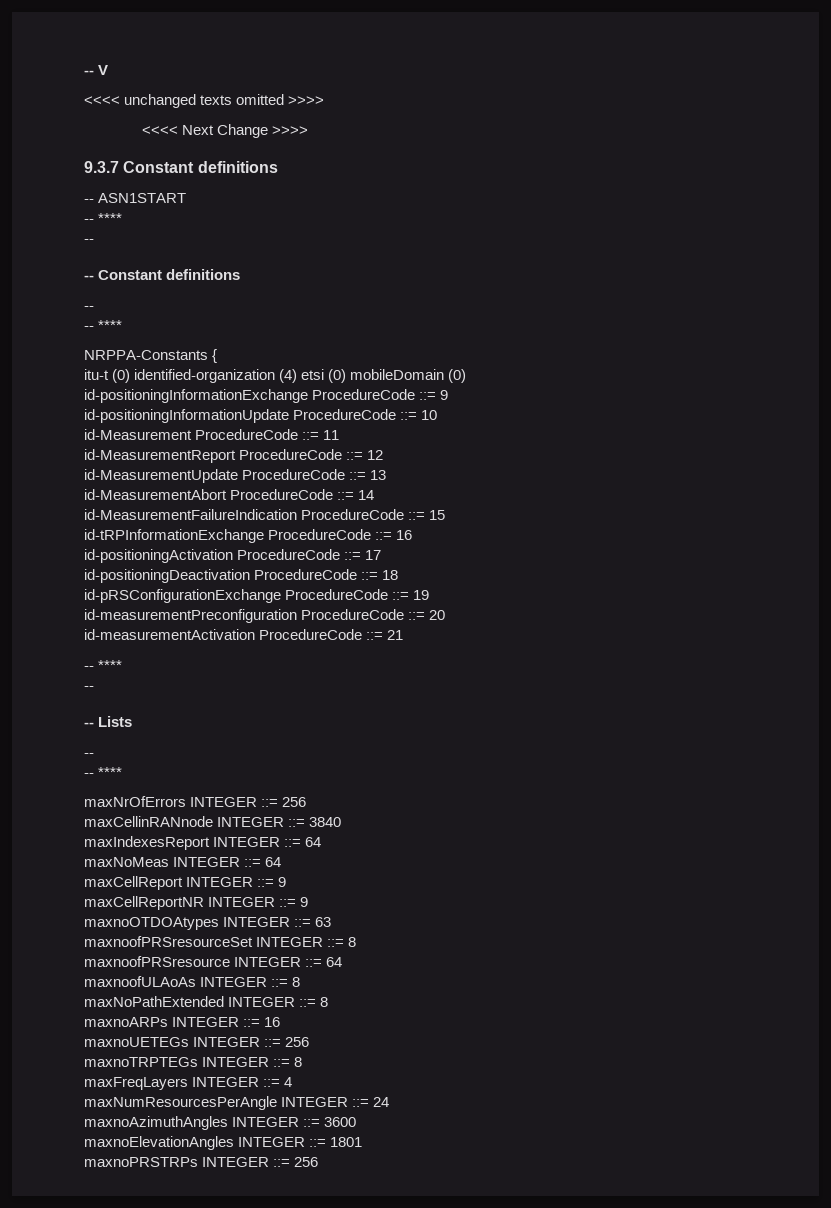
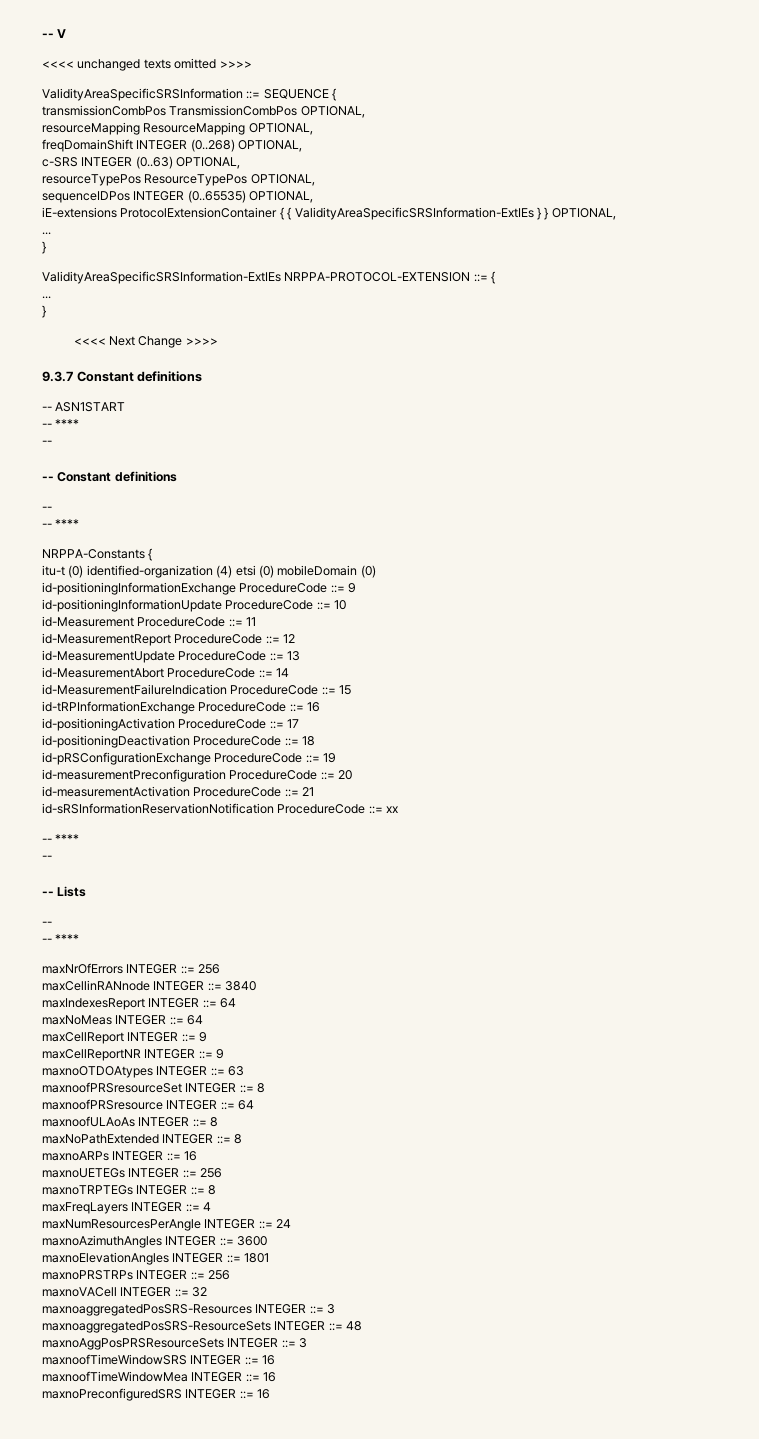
+ ValidityAreaSpecificSRSInformation ::= SEQUENCE {
+ transmissionCombPos TransmissionCombPos OPTIONAL,
+ resourceMapping ResourceMapping OPTIONAL,
+ freqDomainShift INTEGER (0..268) OPTIONAL,
+ c-SRS INTEGER (0..63) OPTIONAL,
+ resourceTypePos ResourceTypePos OPTIONAL,
+ sequenceIDPos INTEGER (0..65535) OPTIONAL,
+ iE-extensions ProtocolExtensionContainer { { ValidityAreaSpecificSRSInformation-ExtIEs } } OPTIONAL,
+ ...
+ }
+ ValidityAreaSpecificSRSInformation-ExtIEs NRPPA-PROTOCOL-EXTENSION ::= {
+ ...
+ }
+ id-sRSInformationReservationNotification ProcedureCode ::= xx
+ maxnoVACell INTEGER ::= 32
+ maxnoaggregatedPosSRS-Resources INTEGER ::= 3
+ maxnoaggregatedPosSRS-ResourceSets INTEGER ::= 48
+ maxnoAggPosPRSResourceSets INTEGER ::= 3
+ maxnoofTimeWindowSRS INTEGER ::= 16
+ maxnoofTimeWindowMea INTEGER ::= 16
+ maxnoPreconfiguredSRS INTEGER ::= 16

